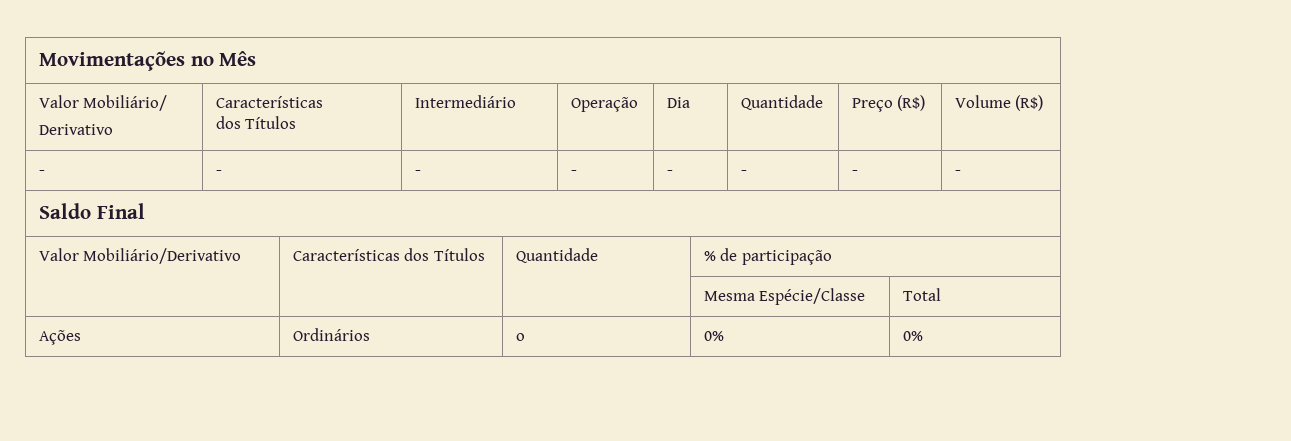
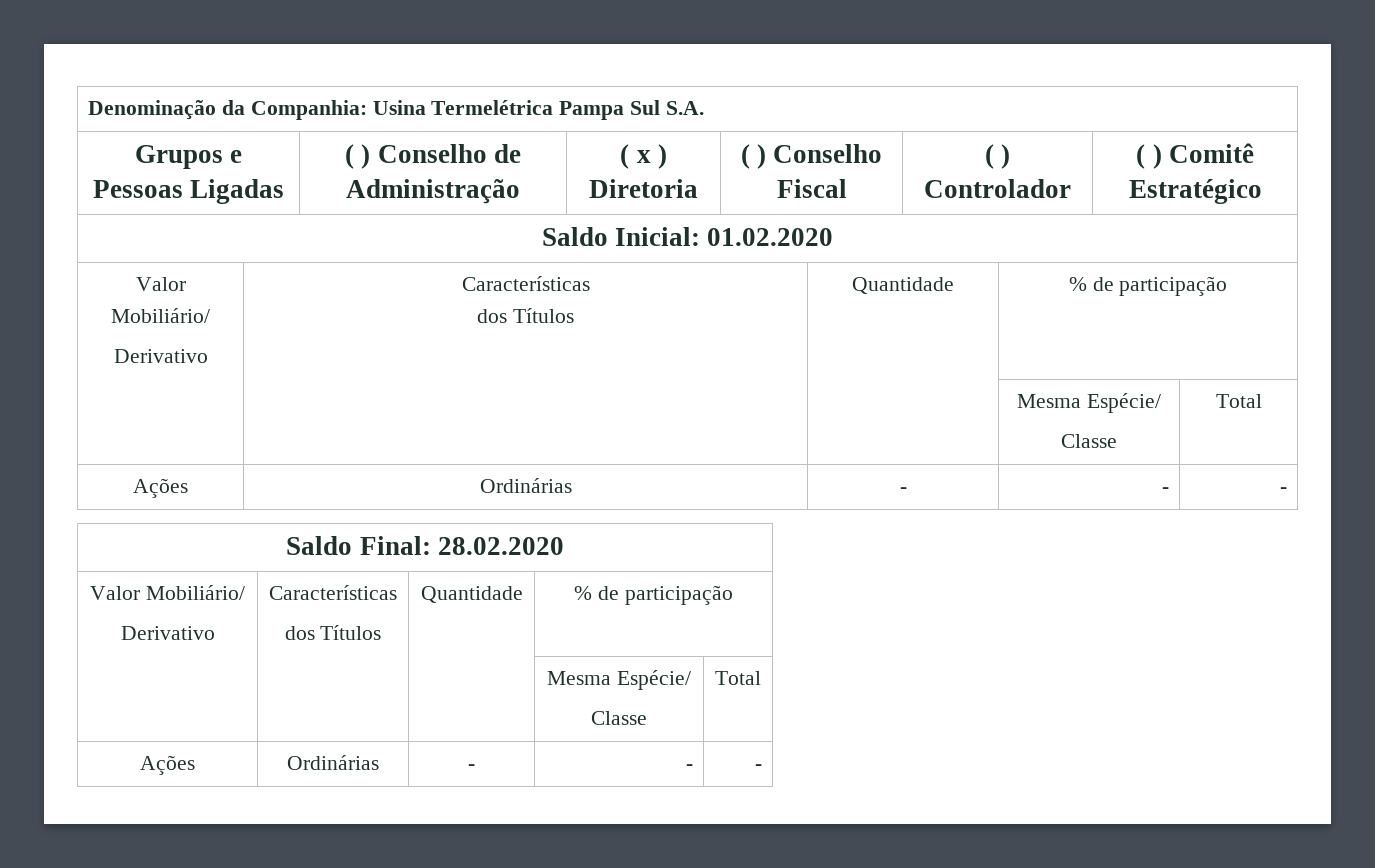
- Movimentações no Mês
+ Denominação da Companhia: Usina Termelétrica Pampa Sul S.A.
+ Grupos e Pessoas Ligadas | ( ) Conselho de Administração | ( x ) Diretoria | ( ) Conselho Fiscal | ( ) Controlador | ( ) Comitê Estratégico
+ Saldo Inicial: 01.02.2020
  Valor Mobiliário/
  Derivativo | Características
- dos Títulos | Intermediário | Operação | Dia | Quantidade | Preço (R$) | Volume (R$)
- - | - | - | - | - | - | - | -
- Saldo Final
- Valor Mobiliário/Derivativo | Características dos Títulos | Quantidade | % de participação
- | | | Mesma Espécie/Classe | Total
- Ações | Ordinários | o | 0% | 0%
+ dos Títulos | Quantidade | % de participação
+ | | | Mesma Espécie/
+ Classe | Total
+ Ações | Ordinárias | - | - | -
+ Saldo Final: 28.02.2020
+ Valor Mobiliário/
+ Derivativo | Características
+ dos Títulos | Quantidade | % de participação
+ | | | Mesma Espécie/
+ Classe | Total
+ Ações | Ordinárias | - | - | -

